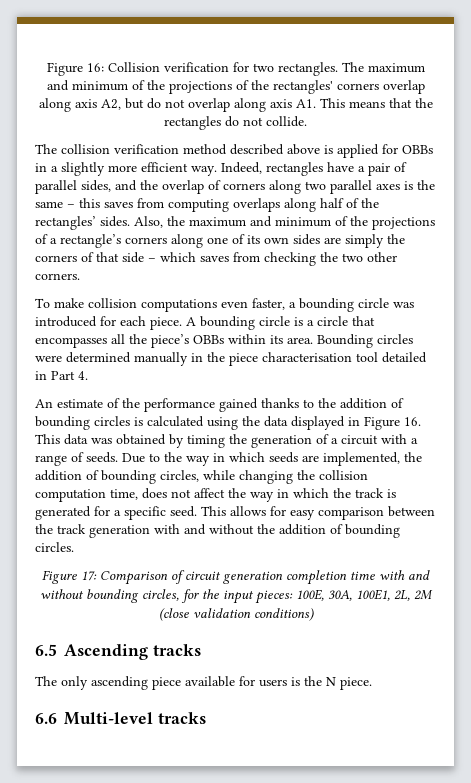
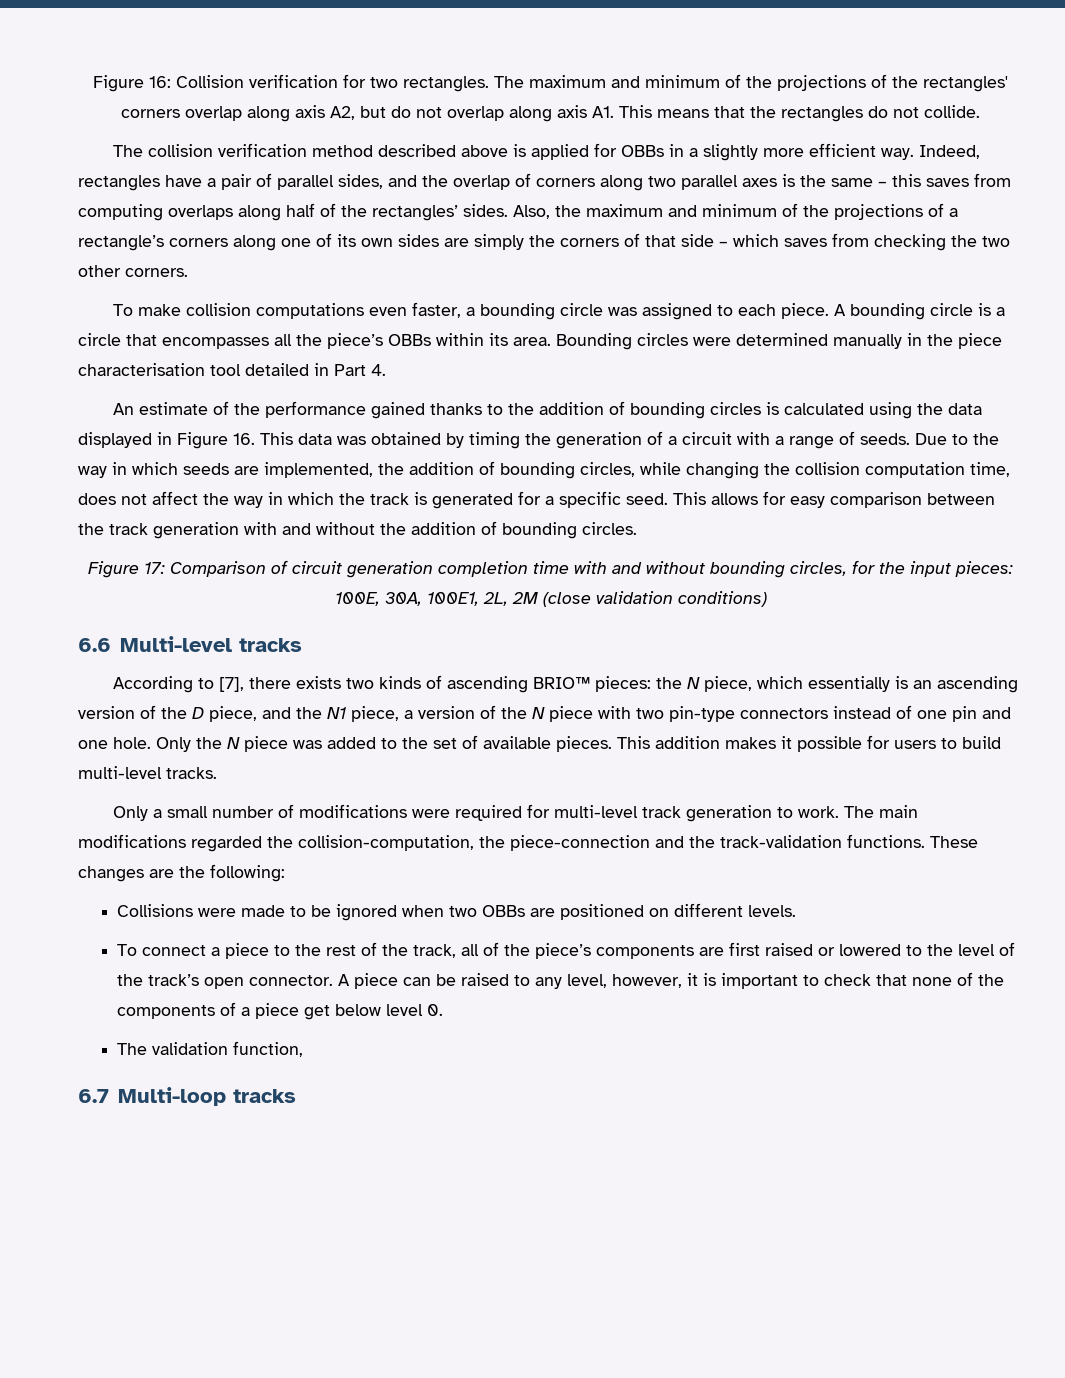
- To make collision computations even faster, a bounding circle was introduced for each piece.
+ To make collision computations even faster, a bounding circle was assigned to each piece.
- 6.5 Ascending tracks
+ 6.6 Multi-level tracks
- The only ascending piece available for users is the N piece.
- 6.6 Multi-level tracks
+ According to [7], there exists two kinds of ascending BRIO™ pieces: the N piece, which essentially is an ascending version of the D piece, and the N1 piece, a version of the N piece with two pin-type connectors instead of one pin and one hole. Only the N piece was added to the set of available pieces. This addition makes it possible for users to build multi-level tracks.
+ Only a small number of modifications were required for multi-level track generation to work. The main modifications regarded the collision-computation, the piece-connection and the track-validation functions. These changes are the following:
+ Collisions were made to be ignored when two OBBs are positioned on different levels.
+ To connect a piece to the rest of the track, all of the piece’s components are first raised or lowered to the level of the track’s open connector. A piece can be raised to any level, however, it is important to check that none of the components of a piece get below level 0.
+ The validation function,
+ 6.7 Multi-loop tracks

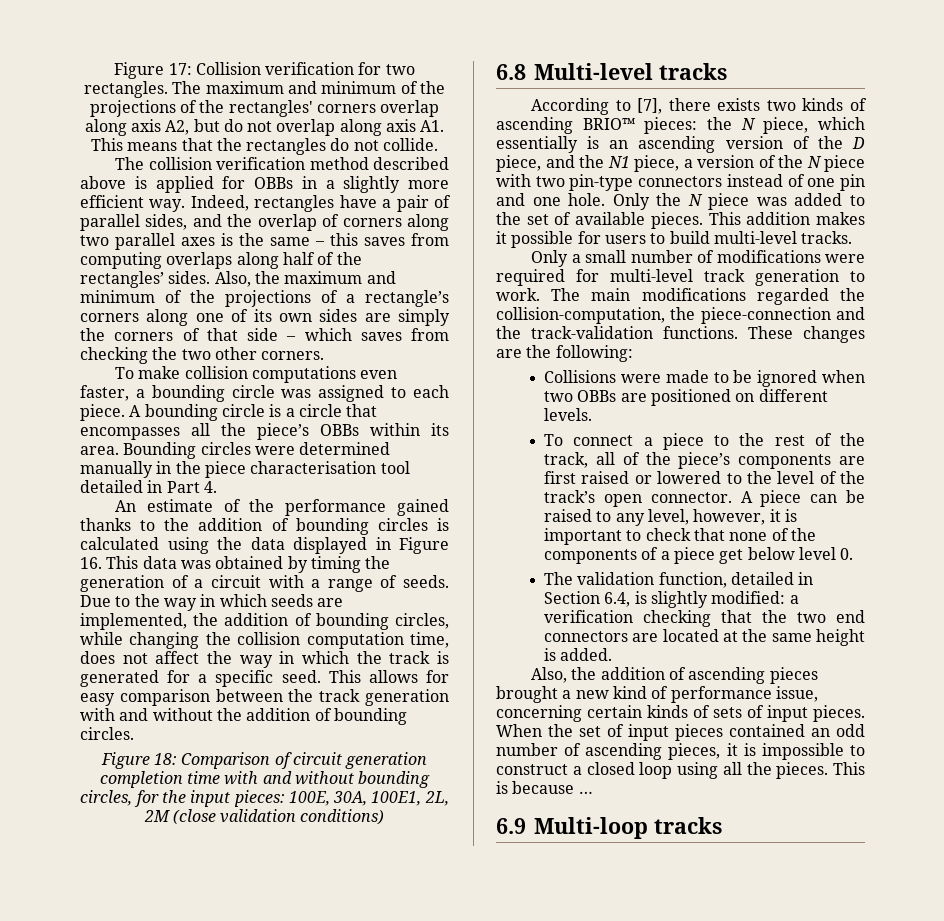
- Figure 16: Collision verification for two rectangles.
+ Figure 17: Collision verification for two rectangles.
- Figure 17: Comparison of circuit generation completion time with and without bounding circles, for the input pieces: 100E, 30A, 100E1, 2L, 2M (close validation conditions)
+ Figure 18: Comparison of circuit generation completion time with and without bounding circles, for the input pieces: 100E, 30A, 100E1, 2L, 2M (close validation conditions)
- 6.6 Multi-level tracks
+ 6.8 Multi-level tracks
- The validation function,
- 6.7 Multi-loop tracks
+ The validation function, detailed in Section 6.4, is slightly modified: a verification checking that the two end connectors are located at the same height is added.
+ Also, the addition of ascending pieces brought a new kind of performance issue, concerning certain kinds of sets of input pieces. When the set of input pieces contained an odd number of ascending pieces, it is impossible to construct a closed loop using all the pieces. This is because …
+ 6.9 Multi-loop tracks

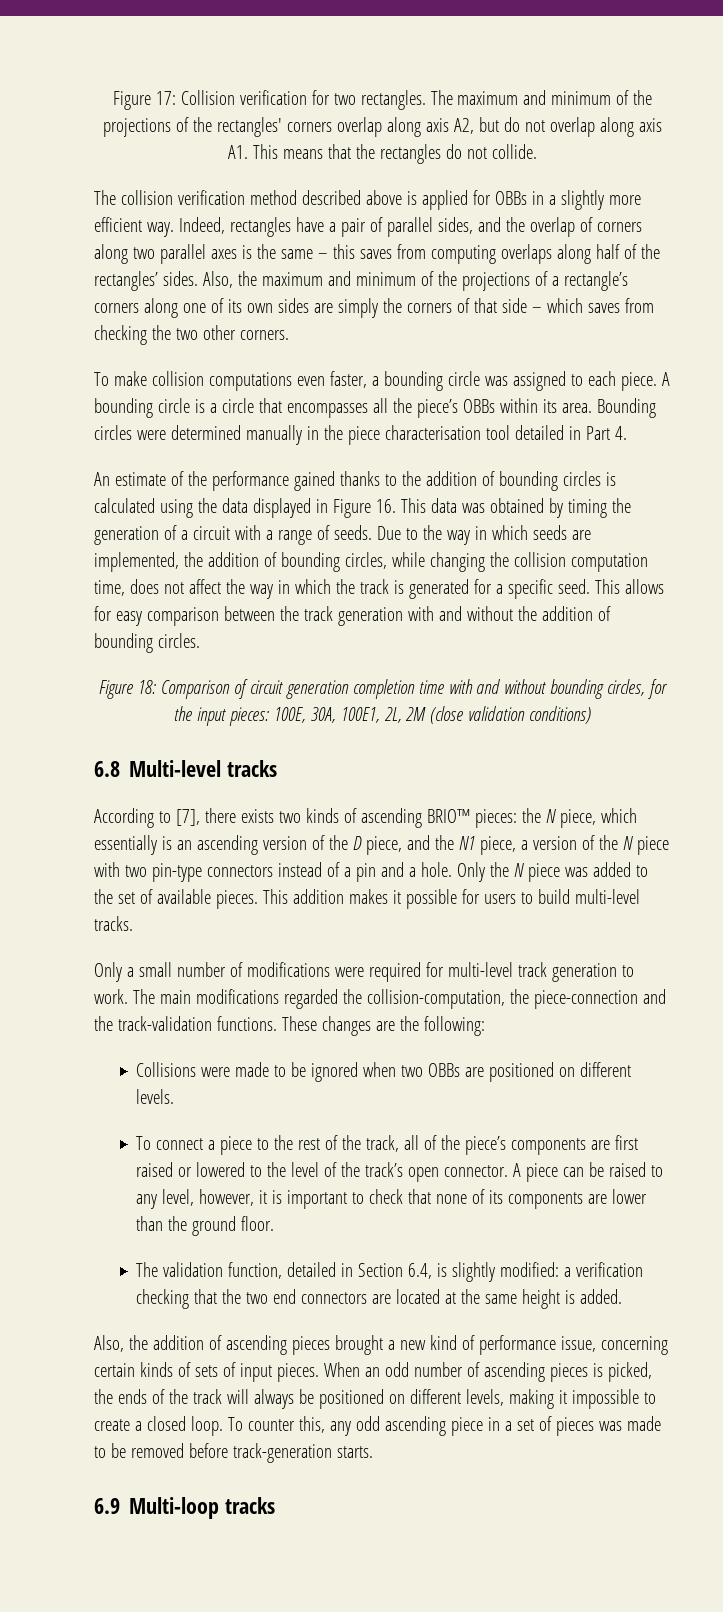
- According to [7], there exists two kinds of ascending BRIO™ pieces: the N piece, which essentially is an ascending version of the D piece, and the N1 piece, a version of the N piece with two pin-type connectors instead of one pin and one hole.
+ According to [7], there exists two kinds of ascending BRIO™ pieces: the N piece, which essentially is an ascending version of the D piece, and the N1 piece, a version of the N piece with two pin-type connectors instead of a pin and a hole.
- A piece can be raised to any level, however, it is important to check that none of the components of a piece get below level 0.
+ A piece can be raised to any level, however, it is important to check that none of its components are lower than the ground floor.
- When the set of input pieces contained an odd number of ascending pieces, it is impossible to construct a closed loop using all the pieces. This is because …
+ When an odd number of ascending pieces is picked, the ends of the track will always be positioned on different levels, making it impossible to create a closed loop. To counter this, any odd ascending piece in a set of pieces was made to be removed before track-generation starts.

